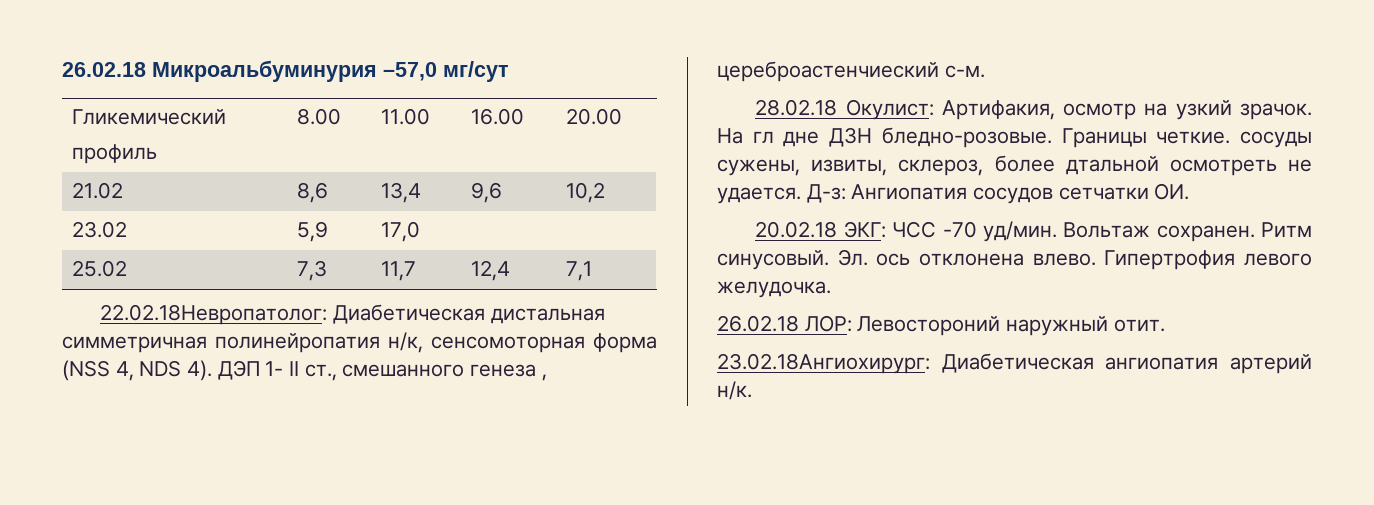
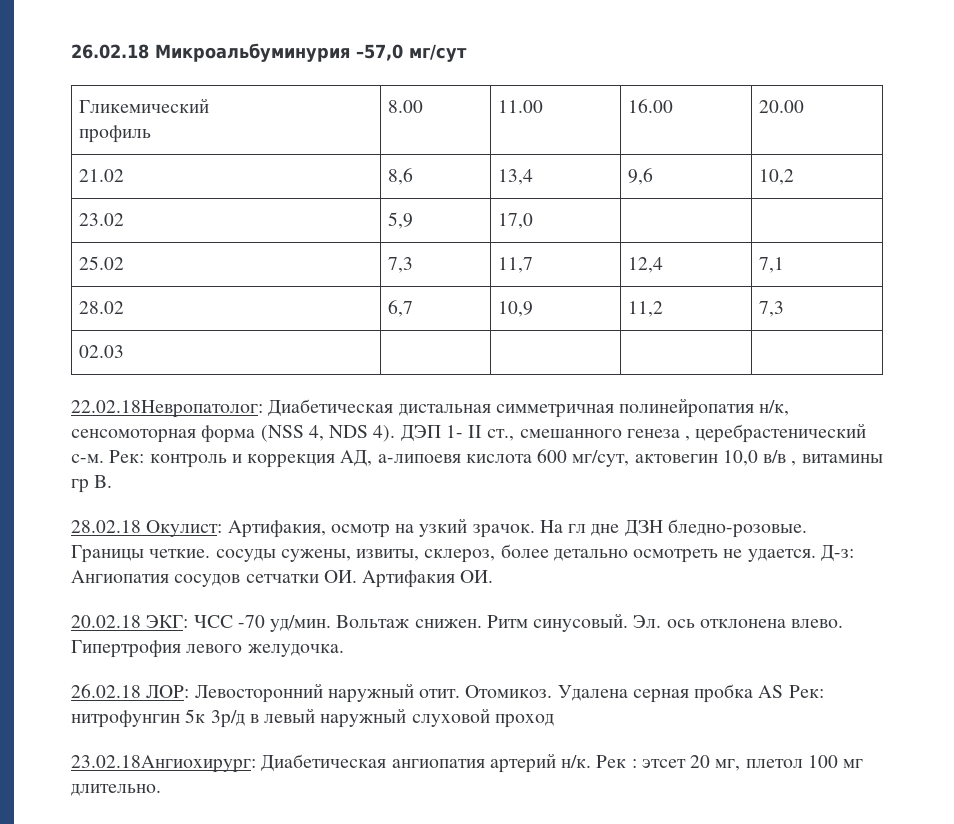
+ 28.02 | 6,7 | 10,9 | 11,2 | 7,3
+ 02.03 | | | |
- ДЭП 1- II ст., смешанного генеза , цереброастенчиеский с-м.
+ ДЭП 1- II ст., смешанного генеза , церебрастенический с-м. Рек: контроль и коррекция АД, а-липоевя кислота 600 мг/сут, актовегин 10,0 в/в , витамины гр В.
- Границы четкие. сосуды сужены, извиты, склероз, более дтальной осмотреть не удается.
+ Границы четкие. сосуды сужены, извиты, склероз, более детально осмотреть не удается.
- Д-з: Ангиопатия сосудов сетчатки ОИ.
+ Д-з: Ангиопатия сосудов сетчатки ОИ. Артифакия ОИ.
- Вольтаж сохранен.
+ Вольтаж снижен.
- 26.02.18 ЛОР: Левостороний наружный отит.
+ 26.02.18 ЛОР: Левосторонний наружный отит. Отомикоз. Удалена серная пробка АS Рек: нитрофунгин 5к 3р/д в левый наружный слуховой проход
+ Рек : этсет 20 мг, плетол 100 мг длительно.

